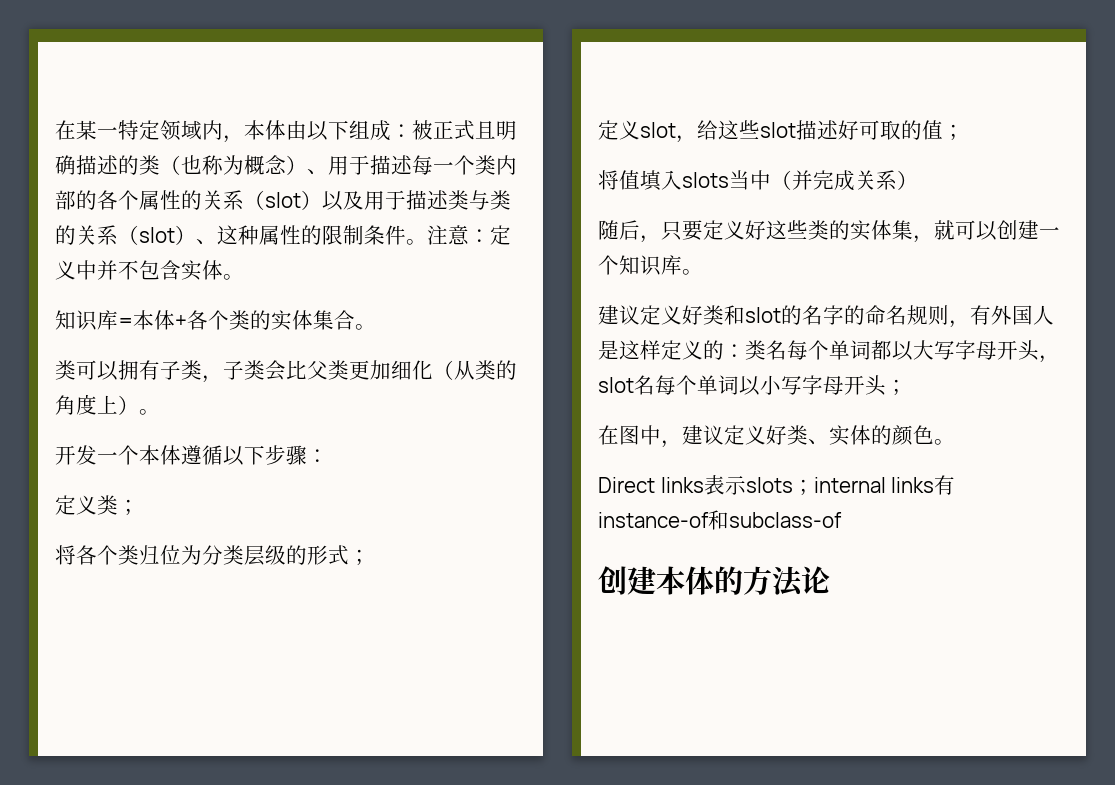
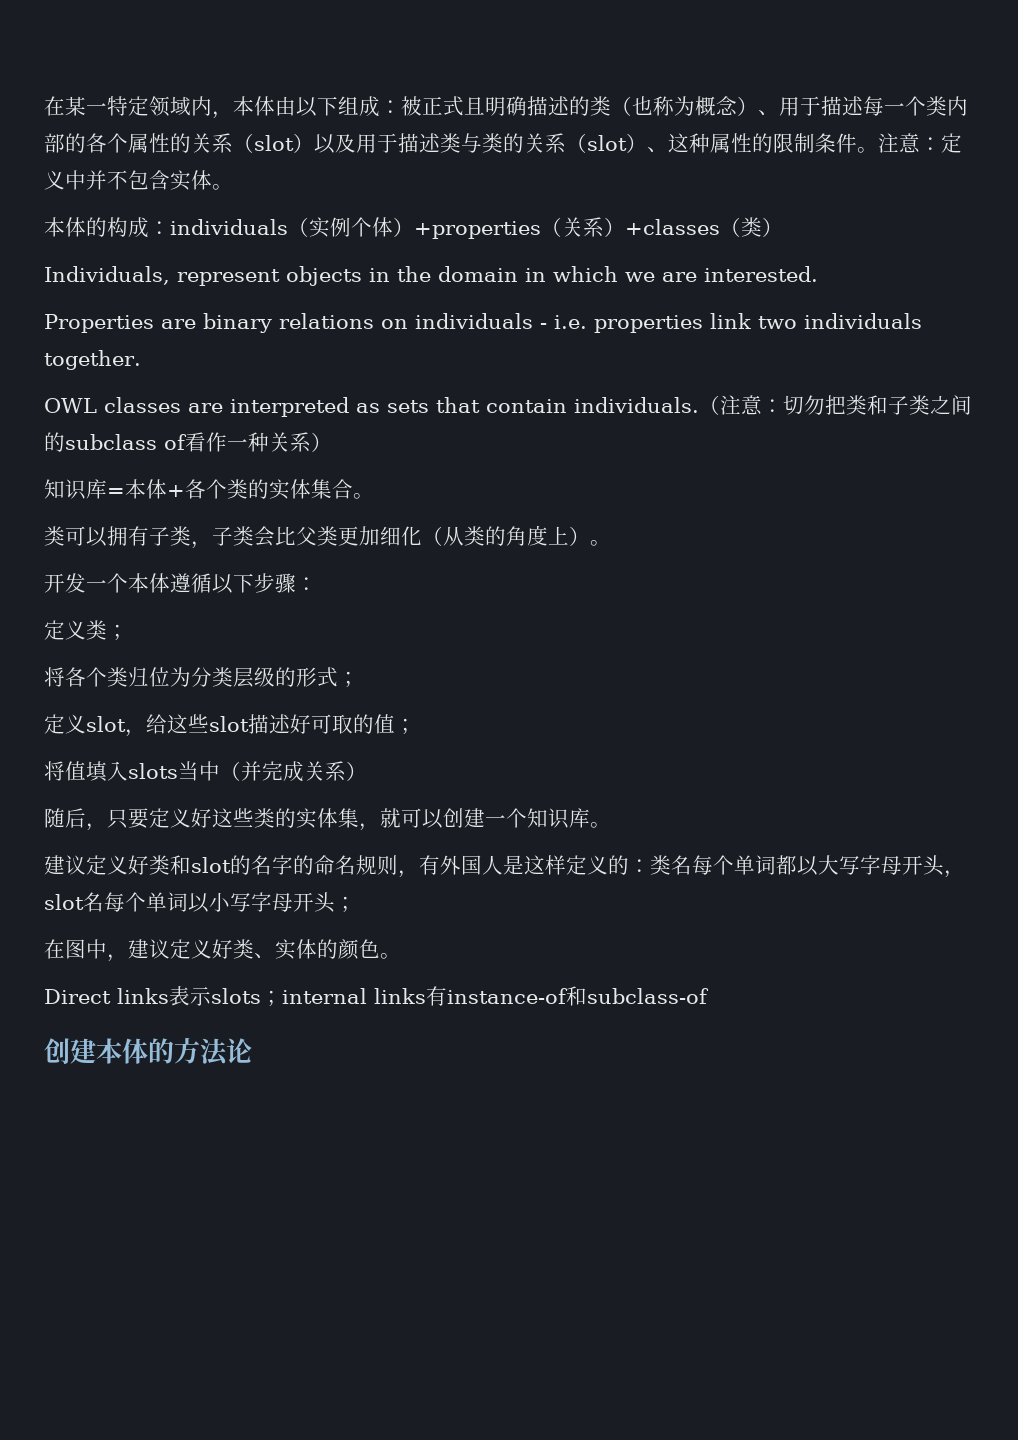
+ 本体的构成：individuals（实例个体）+properties（关系）+classes（类）
+ Individuals, represent objects in the domain in which we are interested.
+ Properties are binary relations on individuals - i.e. properties link two individuals together.
+ OWL classes are interpreted as sets that contain individuals.（注意：切勿把类和子类之间的subclass of看作一种关系）

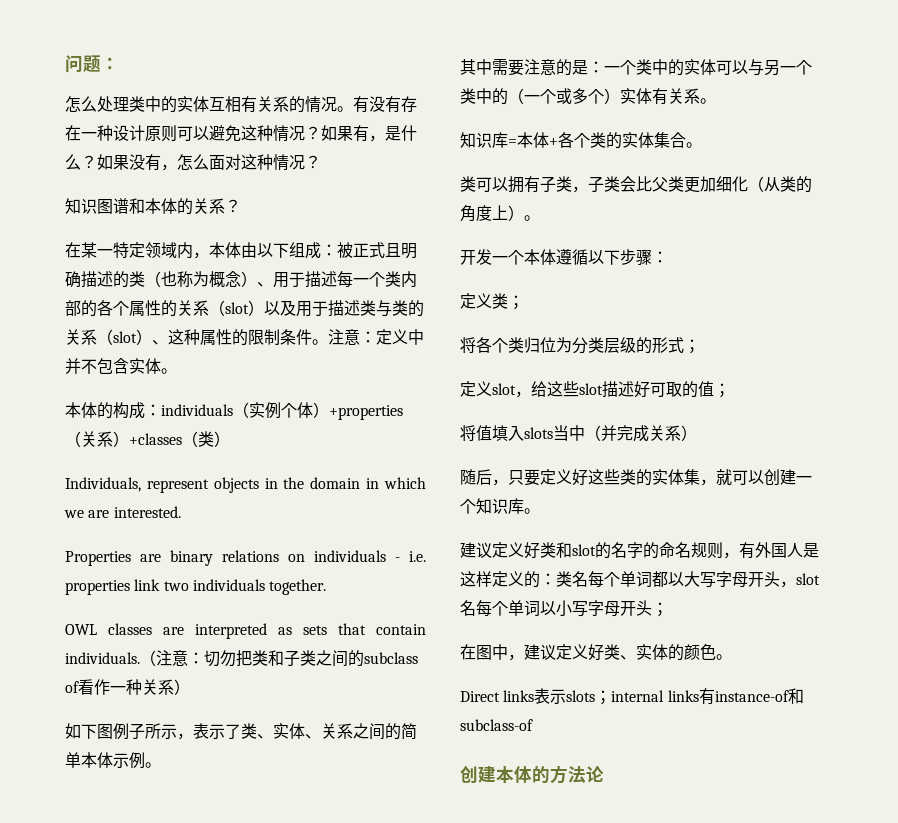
+ 问题：
+ 怎么处理类中的实体互相有关系的情况。有没有存在一种设计原则可以避免这种情况？如果有，是什么？如果没有，怎么面对这种情况？
+ 知识图谱和本体的关系？
+ 如下图例子所示，表示了类、实体、关系之间的简单本体示例。
+ 其中需要注意的是：一个类中的实体可以与另一个类中的（一个或多个）实体有关系。

